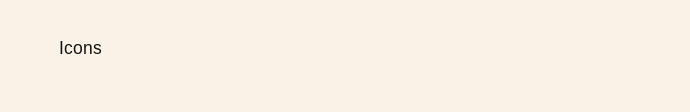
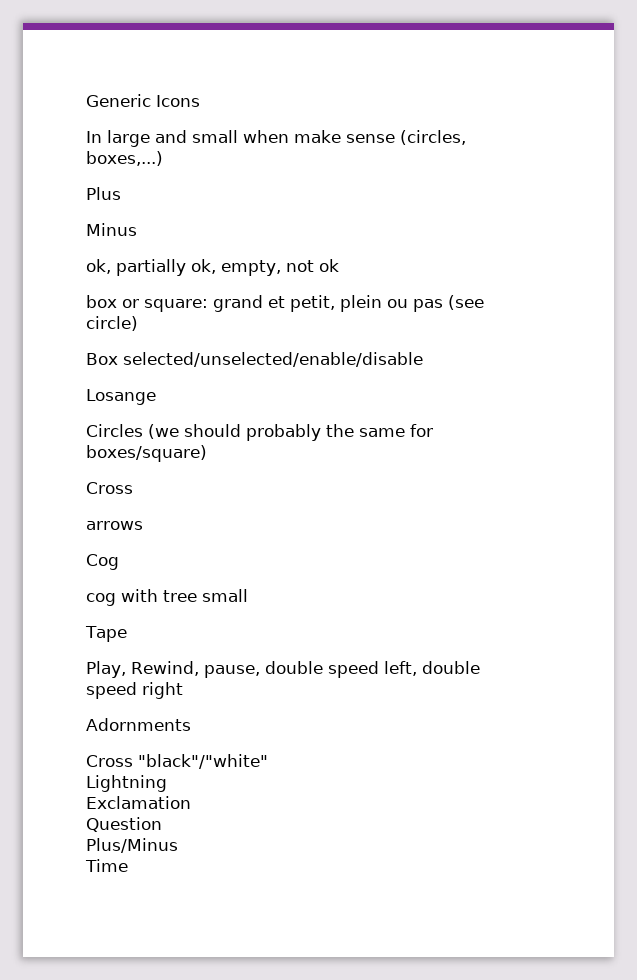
- Icons
+ Generic Icons
+ In large and small when make sense (circles, boxes,...)
+ Plus
+ Minus
+ ok, partially ok, empty, not ok
+ box or square: grand et petit, plein ou pas (see circle)
+ Box selected/unselected/enable/disable
+ Losange
+ Circles (we should probably the same for boxes/square)
+ Cross
+ arrows
+ Cog
+ cog with tree small
+ Tape
+ Play, Rewind, pause, double speed left, double speed right
+ Adornments
+ Cross "black"/"white"
+ Lightning
+ Exclamation
+ Question
+ Plus/Minus
+ Time

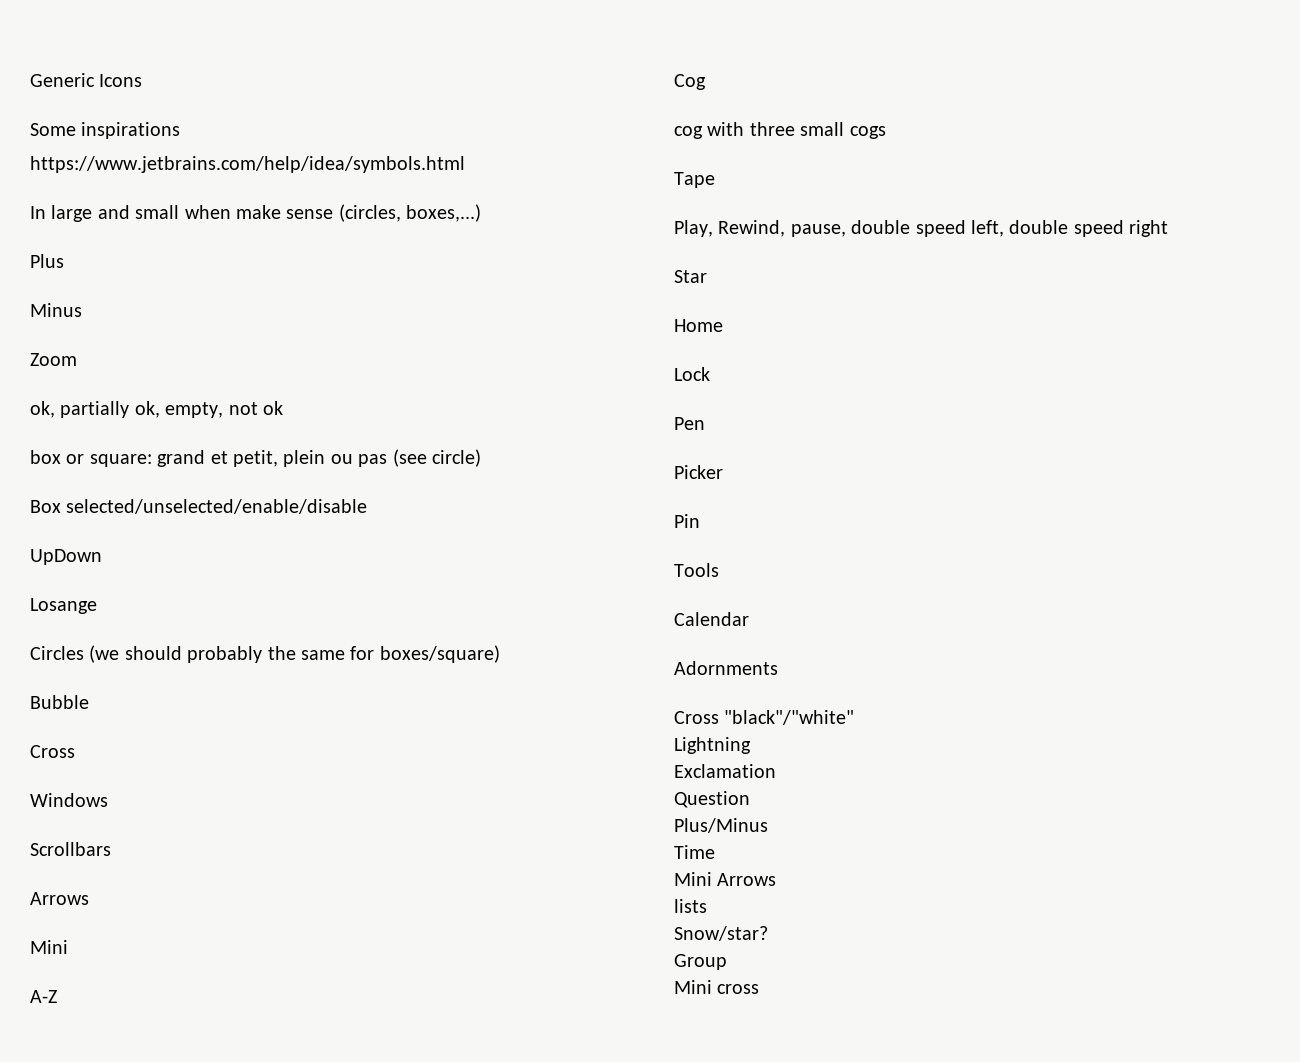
+ Some inspirations
+ https://www.jetbrains.com/help/idea/symbols.html
+ Zoom
+ UpDown
+ Bubble
- arrows
+ Windows
+ Scrollbars
+ Arrows
+ Mini
+ A-Z
- cog with tree small
+ cog with three small cogs
+ Star
+ Home
+ Lock
+ Pen
+ Picker
+ Pin
+ Tools
+ Calendar
+ Mini Arrows
+ lists
+ Snow/star?
+ Group
+ Mini cross

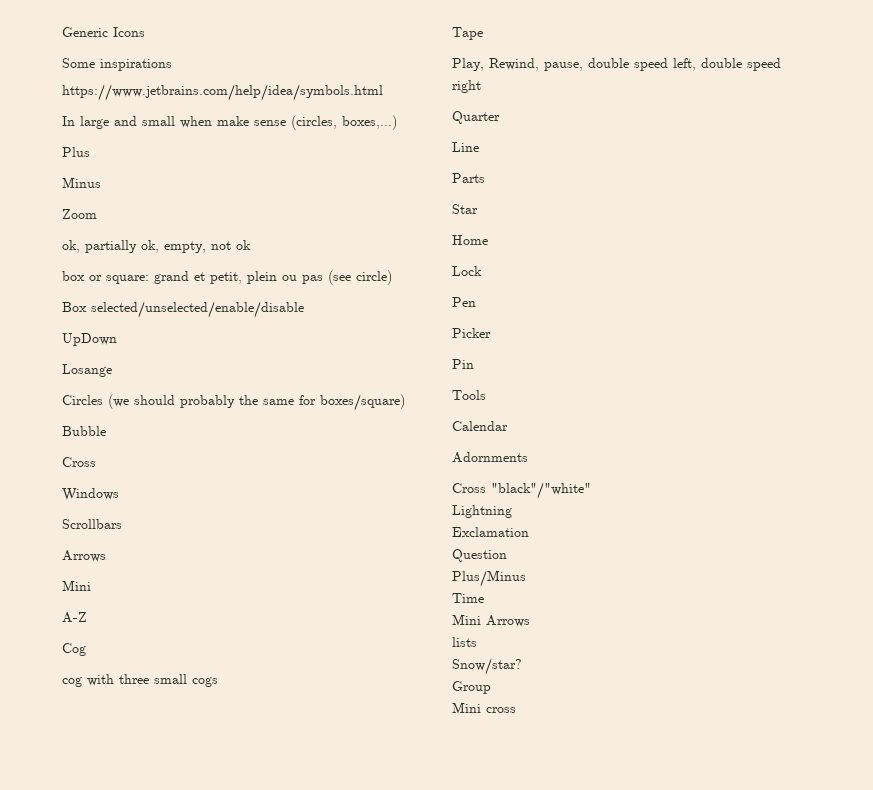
+ Quarter
+ Line
+ Parts

